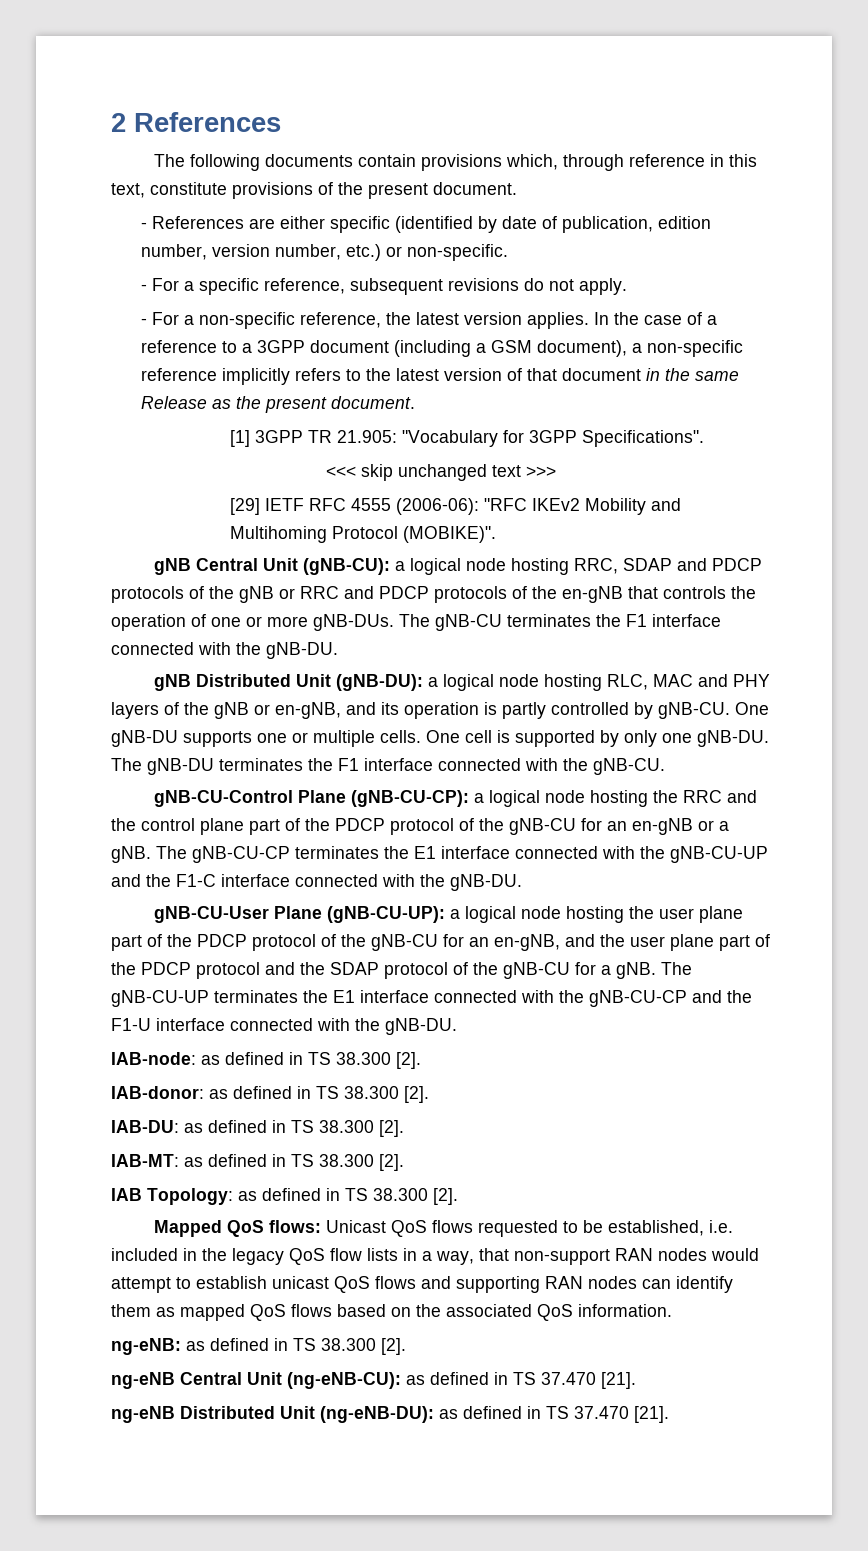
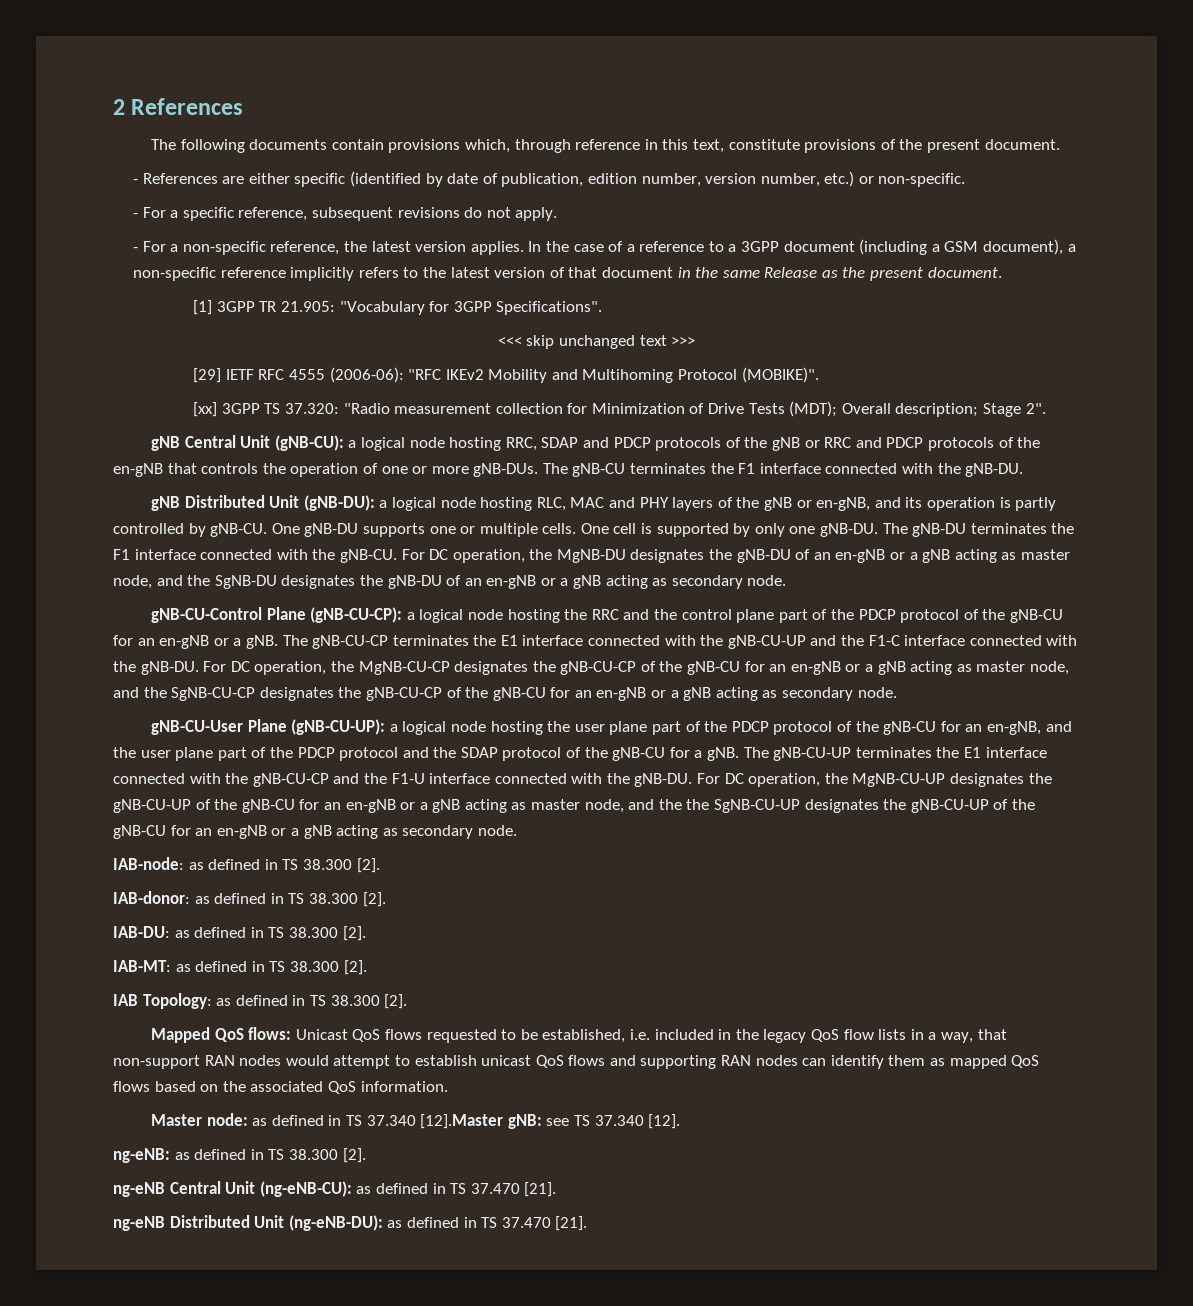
+ [xx] 3GPP TS 37.320: "Radio measurement collection for Minimization of Drive Tests (MDT); Overall description; Stage 2".
+ For DC operation, the MgNB-DU designates the gNB-DU of an en-gNB or a gNB acting as master node, and the SgNB-DU designates the gNB-DU of an en-gNB or a gNB acting as secondary node.
+ For DC operation, the MgNB-CU-CP designates the gNB-CU-CP of the gNB-CU for an en-gNB or a gNB acting as master node, and the SgNB-CU-CP designates the gNB-CU-CP of the gNB-CU for an en-gNB or a gNB acting as secondary node.
+ For DC operation, the MgNB-CU-UP designates the gNB-CU-UP of the gNB-CU for an en-gNB or a gNB acting as master node, and the the SgNB-CU-UP designates the gNB-CU-UP of the gNB-CU for an en-gNB or a gNB acting as secondary node.
+ Master node: as defined in TS 37.340 [12].Master gNB: see TS 37.340 [12].

